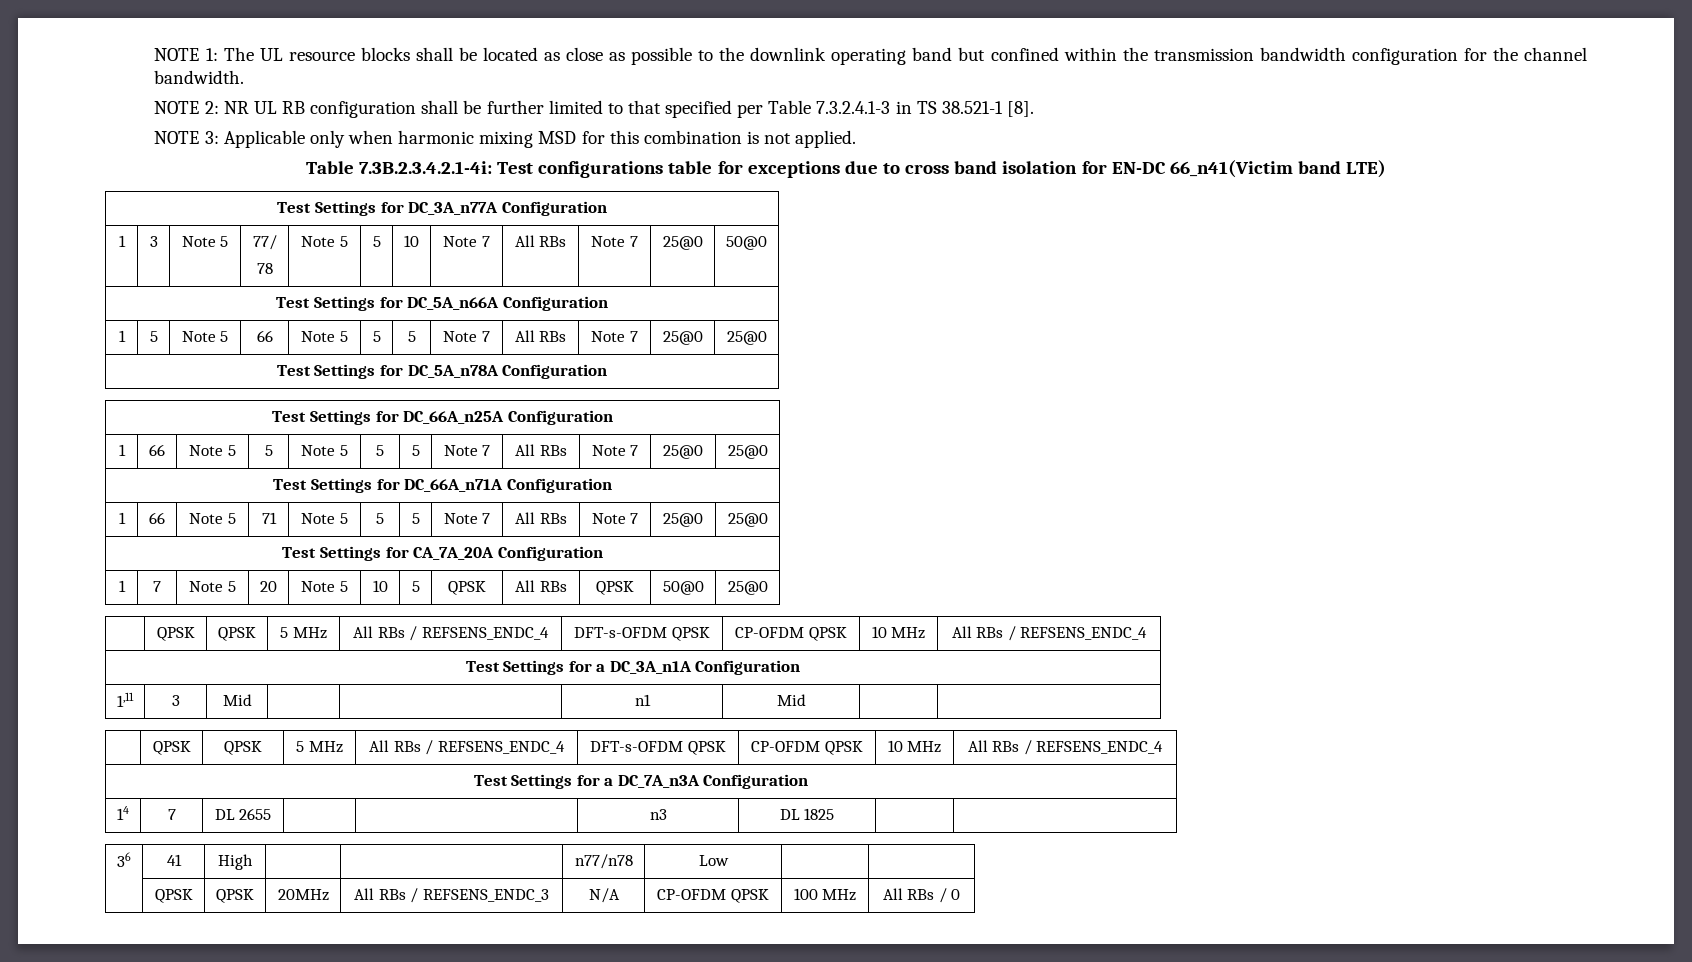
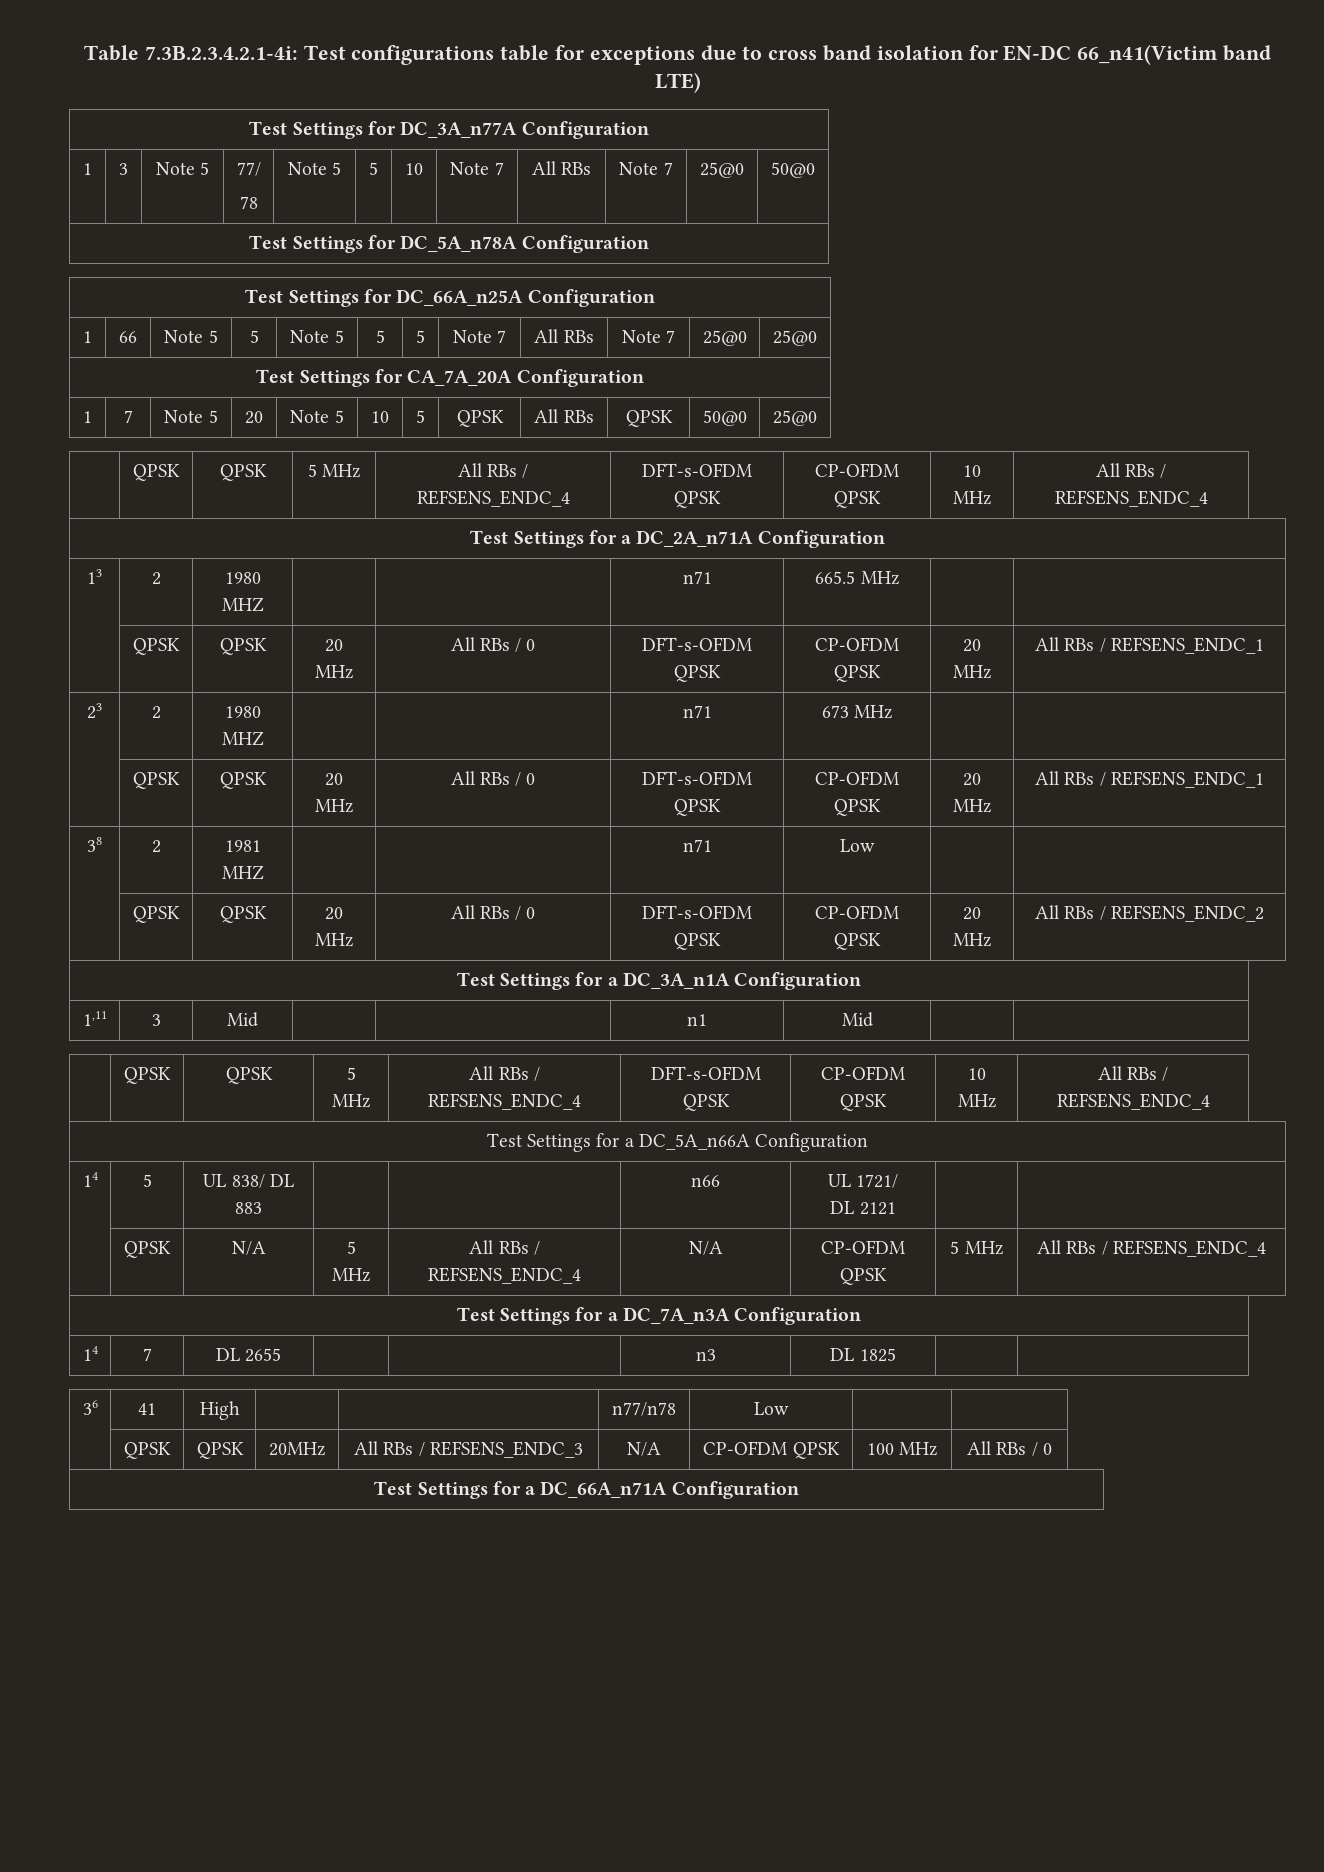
- NOTE 1: The UL resource blocks shall be located as close as possible to the downlink operating band but confined within the transmission bandwidth configuration for the channel bandwidth.
- NOTE 2: NR UL RB configuration shall be further limited to that specified per Table 7.3.2.4.1-3 in TS 38.521-1 [8].
- NOTE 3: Applicable only when harmonic mixing MSD for this combination is not applied.
- Test Settings for DC_5A_n66A Configuration
- 1 | 5 | Note 5 | 66 | Note 5 | 5 | 5 | Note 7 | All RBs | Note 7 | 25@0 | 25@0
- Test Settings for DC_66A_n71A Configuration
- 1 | 66 | Note 5 | 71 | Note 5 | 5 | 5 | Note 7 | All RBs | Note 7 | 25@0 | 25@0
+ Test Settings for a DC_2A_n71A Configuration
+ 13 | 2 | 1980 MHZ | | | n71 | 665.5 MHz | |
+ | QPSK | QPSK | 20 MHz | All RBs / 0 | DFT-s-OFDM QPSK | CP-OFDM QPSK | 20 MHz | All RBs / REFSENS_ENDC_1
+ 23 | 2 | 1980 MHZ | | | n71 | 673 MHz | |
+ | QPSK | QPSK | 20 MHz | All RBs / 0 | DFT-s-OFDM QPSK | CP-OFDM QPSK | 20 MHz | All RBs / REFSENS_ENDC_1
+ 38 | 2 | 1981 MHZ | | | n71 | Low | |
+ | QPSK | QPSK | 20 MHz | All RBs / 0 | DFT-s-OFDM QPSK | CP-OFDM QPSK | 20 MHz | All RBs / REFSENS_ENDC_2
+ Test Settings for a DC_5A_n66A Configuration
+ 14 | 5 | UL 838/ DL 883 | | | n66 | UL 1721/
+ DL 2121 | |
+ | QPSK | N/A | 5 MHz | All RBs / REFSENS_ENDC_4 | N/A | CP-OFDM QPSK | 5 MHz | All RBs / REFSENS_ENDC_4
+ Test Settings for a DC_66A_n71A Configuration

